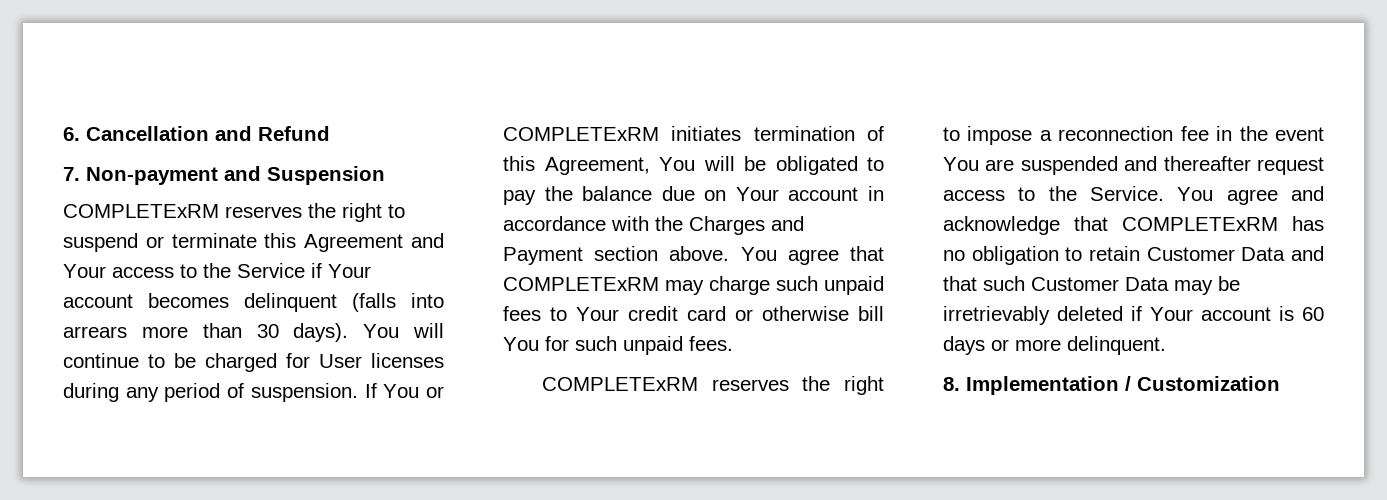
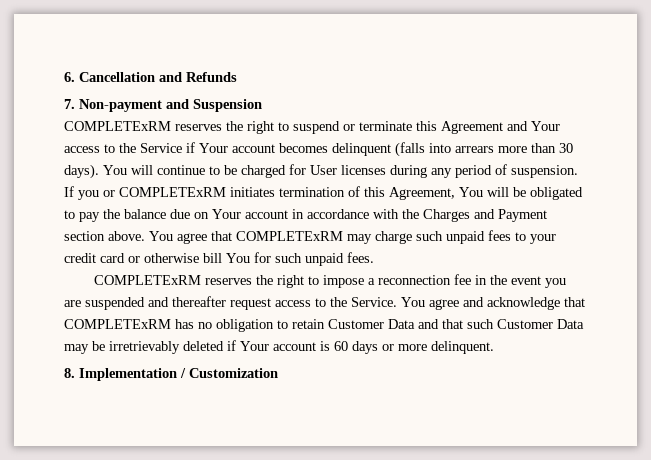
- 6. Cancellation and Refund
+ 6. Cancellation and Refunds
- If You or COMPLETExRM initiates termination of this Agreement, You will be obligated to pay the balance due on Your account in accordance with the Charges and Payment section above.
+ If you or COMPLETExRM initiates termination of this Agreement, You will be obligated to pay the balance due on Your account in accordance with the Charges and Payment section above.
- You agree that COMPLETExRM may charge such unpaid fees to Your credit card or otherwise bill You for such unpaid fees.
+ You agree that COMPLETExRM may charge such unpaid fees to your credit card or otherwise bill You for such unpaid fees.
- COMPLETExRM reserves the right to impose a reconnection fee in the event You are suspended and thereafter request access to the Service.
+ COMPLETExRM reserves the right to impose a reconnection fee in the event you are suspended and thereafter request access to the Service.

